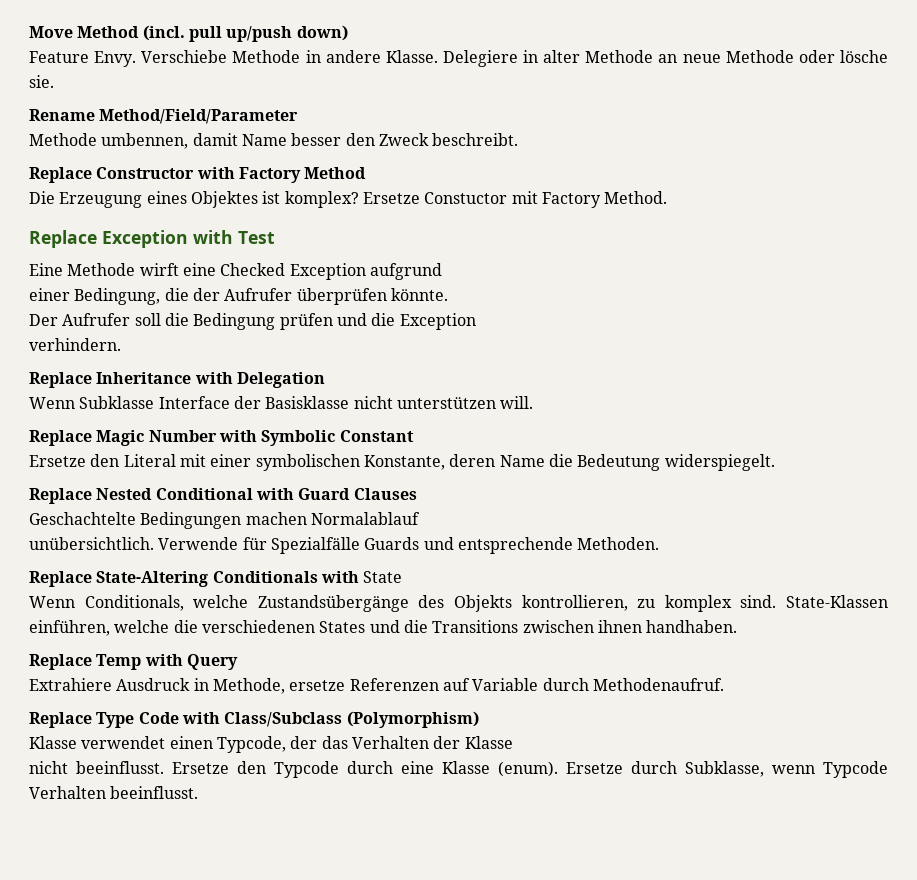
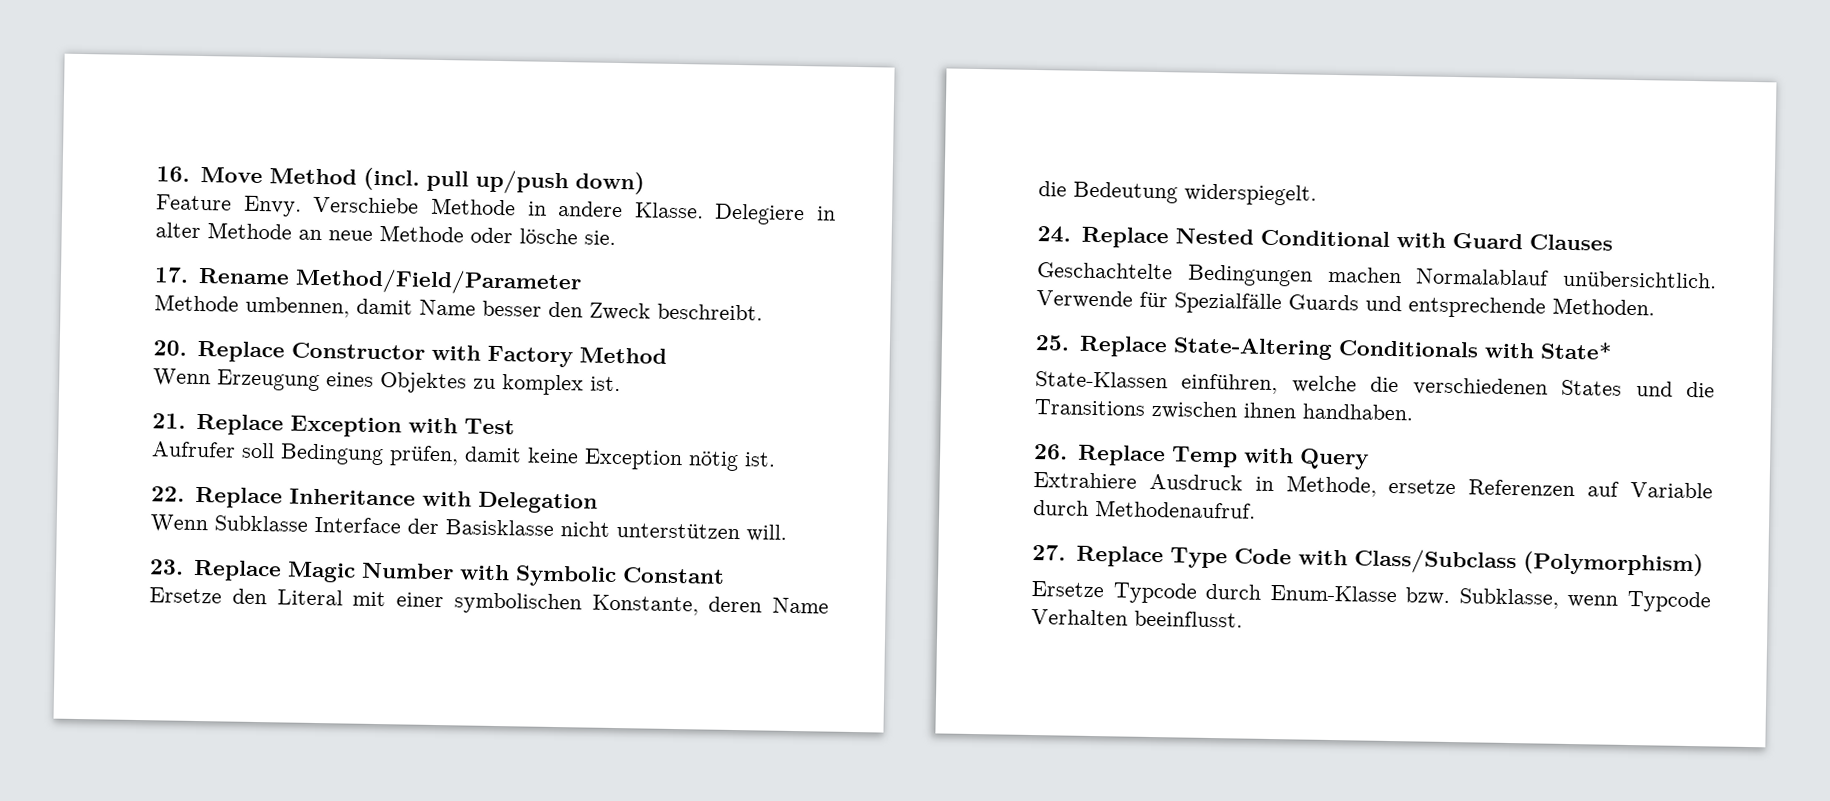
- Move Method (incl. pull up/push down)
+ 16. Move Method (incl. pull up/push down)
- Rename Method/Field/Parameter
+ 17. Rename Method/Field/Parameter
- Replace Constructor with Factory Method
+ 20. Replace Constructor with Factory Method
- Die Erzeugung eines Objektes ist komplex? Ersetze Constuctor mit Factory Method.
- Replace Exception with Test
- Eine Methode wirft eine Checked Exception aufgrund
- einer Bedingung, die der Aufrufer überprüfen könnte.
- Der Aufrufer soll die Bedingung prüfen und die Exception
- verhindern.
- Replace Inheritance with Delegation
+ Wenn Erzeugung eines Objektes zu komplex ist.
+ 21. Replace Exception with Test
+ Aufrufer soll Bedingung prüfen, damit keine Exception nötig ist.
+ 22. Replace Inheritance with Delegation
- Replace Magic Number with Symbolic Constant
+ 23. Replace Magic Number with Symbolic Constant
- Replace Nested Conditional with Guard Clauses
+ 24. Replace Nested Conditional with Guard Clauses
- Geschachtelte Bedingungen machen Normalablauf
- unübersichtlich.
+ Geschachtelte Bedingungen machen Normalablauf unübersichtlich.
- Replace State-Altering Conditionals with State
- Wenn Conditionals, welche Zustandsübergänge des Objekts kontrollieren, zu komplex sind. State-Klassen einführen, welche die verschiedenen States und die Transitions zwischen ihnen handhaben.
+ 25. Replace State-Altering Conditionals with State*
+ State-Klassen einführen, welche die verschiedenen States und die Transitions zwischen ihnen handhaben.
- Replace Temp with Query
+ 26. Replace Temp with Query
- Replace Type Code with Class/Subclass (Polymorphism)
+ 27. Replace Type Code with Class/Subclass (Polymorphism)
- Klasse verwendet einen Typcode, der das Verhalten der Klasse
- nicht beeinflusst. Ersetze den Typcode durch eine Klasse (enum). Ersetze durch Subklasse, wenn Typcode Verhalten beeinflusst.
+ Ersetze Typcode durch Enum-Klasse bzw. Subklasse, wenn Typcode Verhalten beeinflusst.

